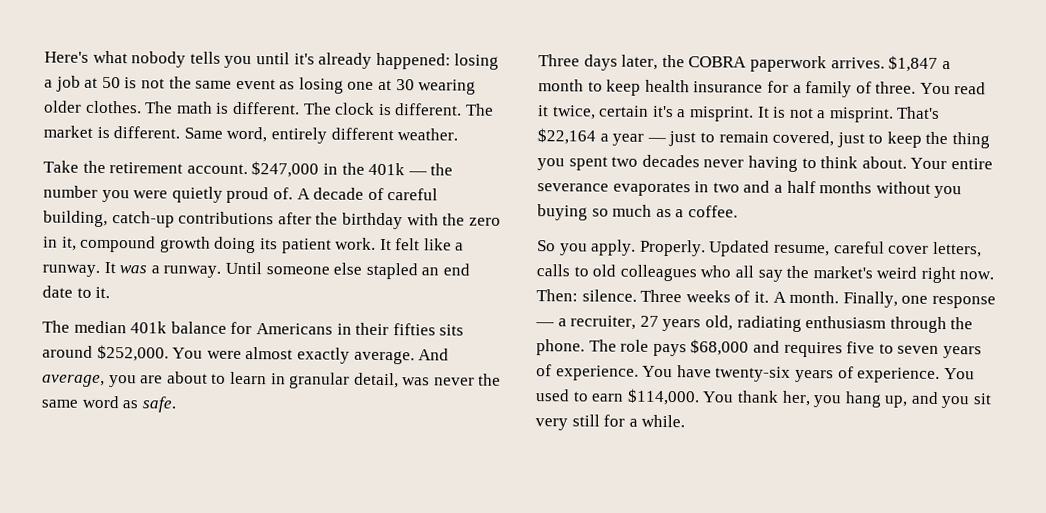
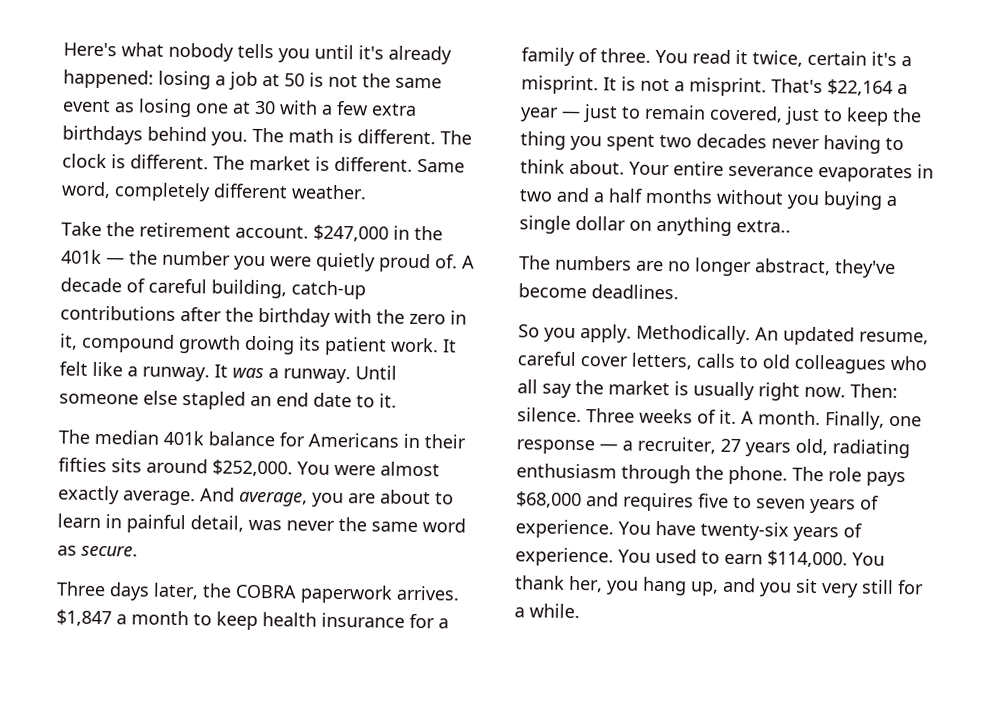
- Here's what nobody tells you until it's already happened: losing a job at 50 is not the same event as losing one at 30 wearing older clothes.
+ Here's what nobody tells you until it's already happened: losing a job at 50 is not the same event as losing one at 30 with a few extra birthdays behind you.
- Same word, entirely different weather.
+ Same word, completely different weather.
- And average, you are about to learn in granular detail, was never the same word as safe.
+ And average, you are about to learn in painful detail, was never the same word as secure.
- Your entire severance evaporates in two and a half months without you buying so much as a coffee.
+ Your entire severance evaporates in two and a half months without you buying a single dollar on anything extra..
+ The numbers are no longer abstract, they've become deadlines.
- Properly. Updated resume, careful cover letters, calls to old colleagues who all say the market's weird right now.
+ Methodically. An updated resume, careful cover letters, calls to old colleagues who all say the market is usually right now.

